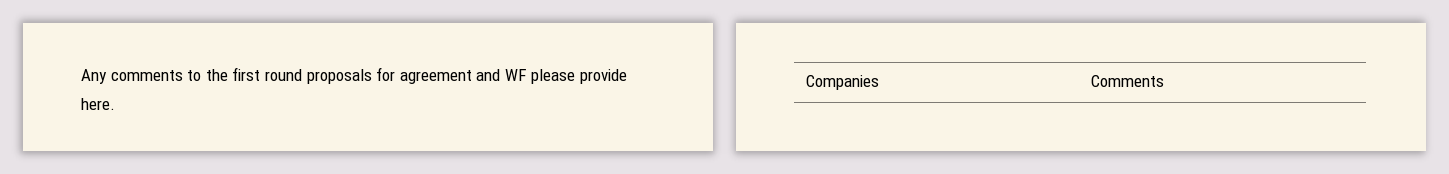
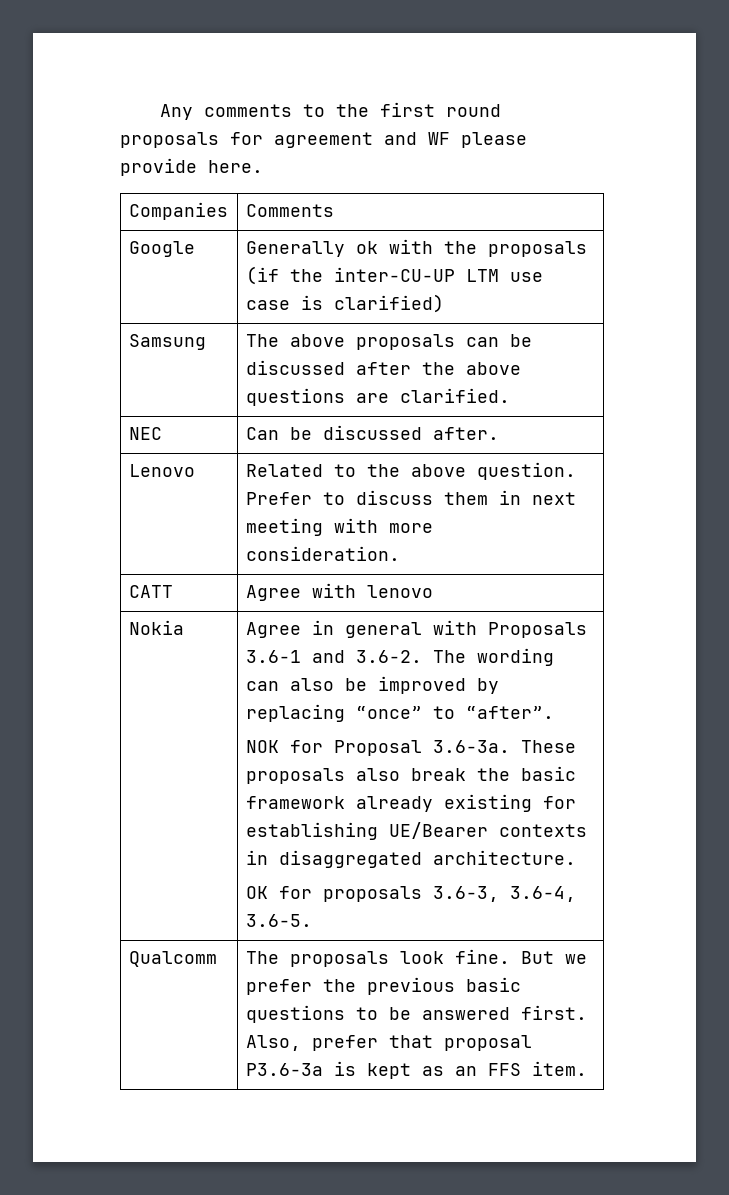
+ Google | Generally ok with the proposals (if the inter-CU-UP LTM use case is clarified)
+ Samsung | The above proposals can be discussed after the above questions are clarified.
+ NEC | Can be discussed after.
+ Lenovo | Related to the above question. Prefer to discuss them in next meeting with more consideration.
+ CATT | Agree with lenovo
+ Nokia | Agree in general with Proposals 3.6-1 and 3.6-2. The wording can also be improved by replacing “once” to “after”.
+ NOK for Proposal 3.6-3a. These proposals also break the basic framework already existing for establishing UE/Bearer contexts in disaggregated architecture.
+ OK for proposals 3.6-3, 3.6-4, 3.6-5.
+ Qualcomm | The proposals look fine. But we prefer the previous basic questions to be answered first. Also, prefer that proposal P3.6-3a is kept as an FFS item.

